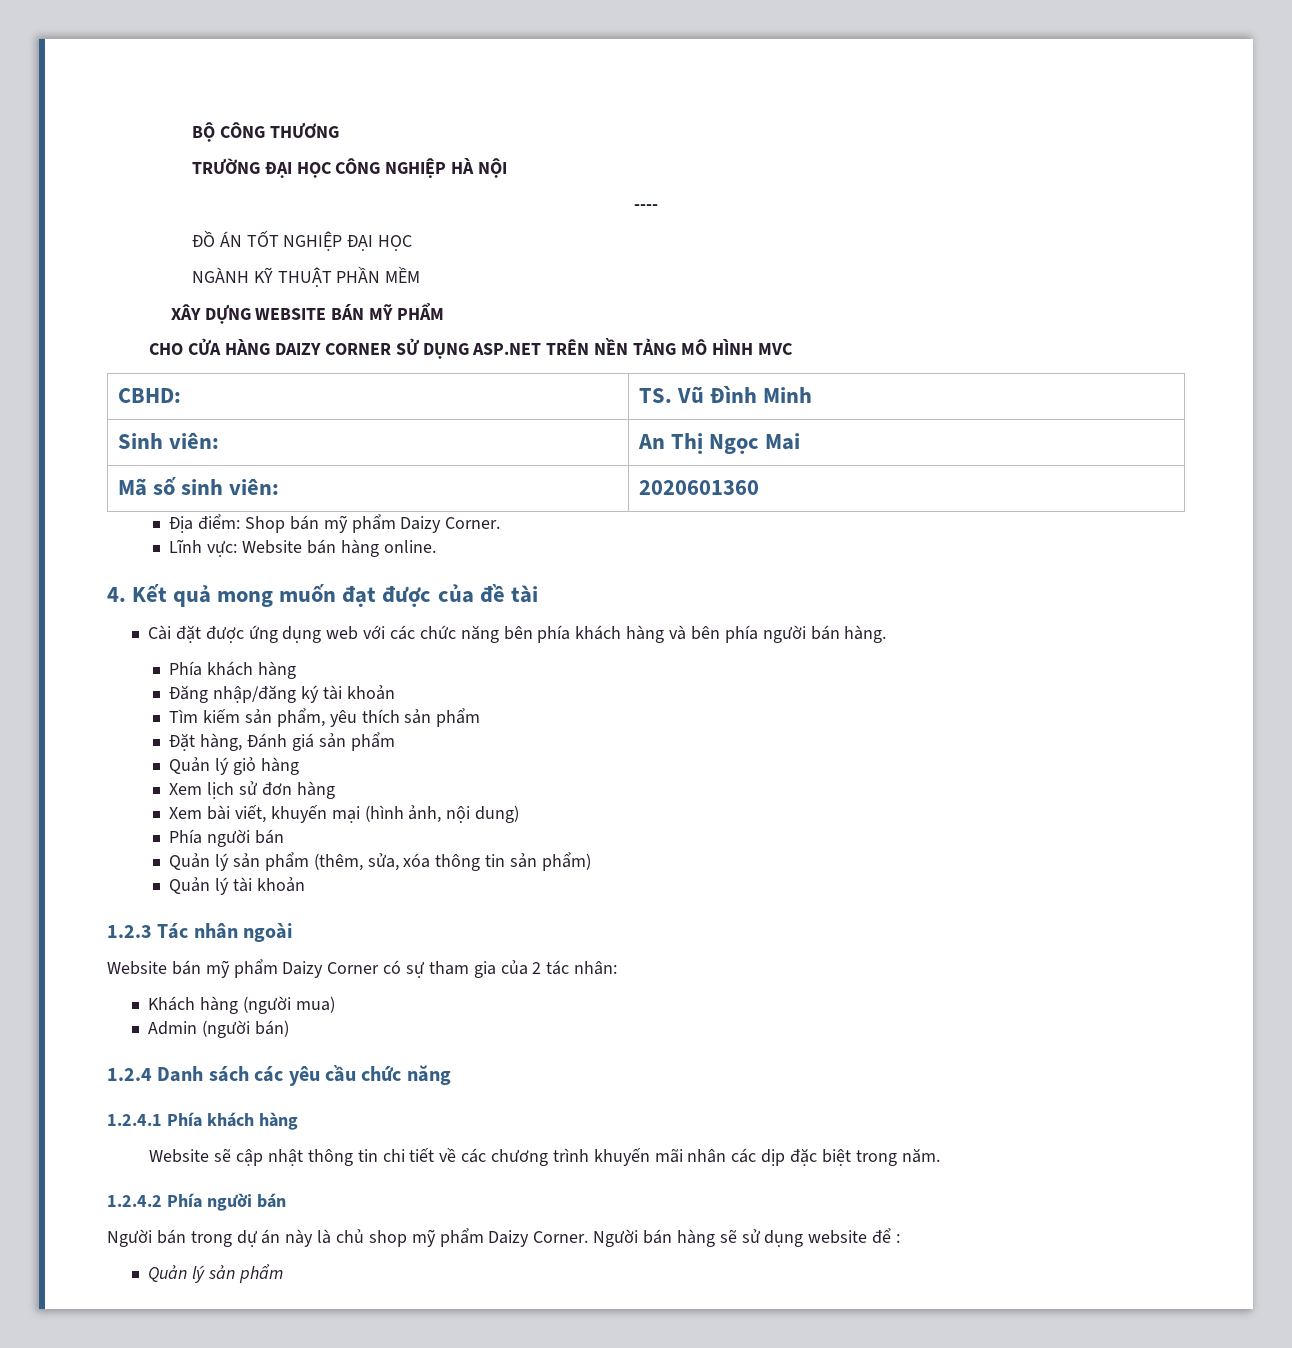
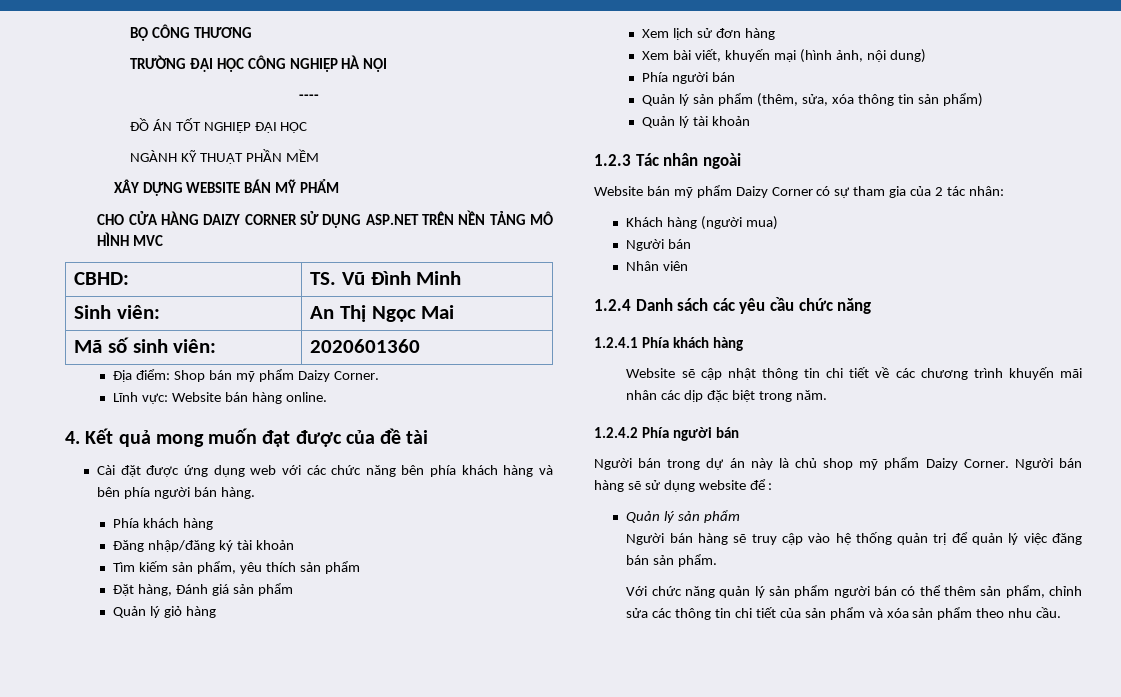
  Khách hàng (người mua)
- Admin (người bán)
+ Người bán
+ Nhân viên
+ Người bán hàng sẽ truy cập vào hệ thống quản trị để quản lý việc đăng bán sản phẩm.
+ Với chức năng quản lý sản phẩm người bán có thể thêm sản phẩm, chỉnh sửa các thông tin chi tiết của sản phẩm và xóa sản phẩm theo nhu cầu.

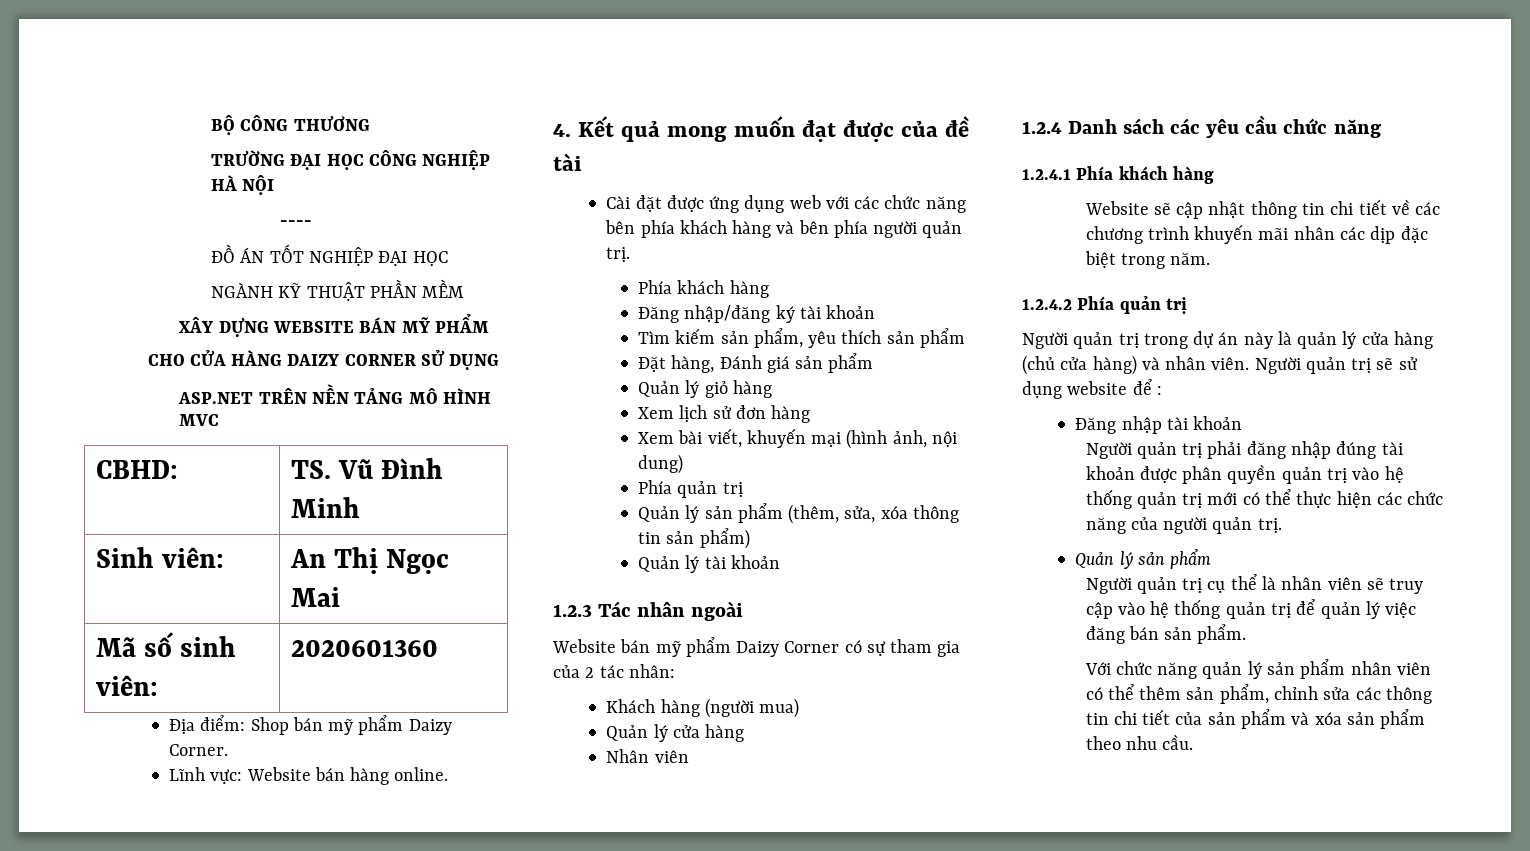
- CHO CỬA HÀNG DAIZY CORNER SỬ DỤNG ASP.NET TRÊN NỀN TẢNG MÔ HÌNH MVC
+ CHO CỬA HÀNG DAIZY CORNER SỬ DỤNG
+ ASP.NET TRÊN NỀN TẢNG MÔ HÌNH MVC
- Cài đặt được ứng dụng web với các chức năng bên phía khách hàng và bên phía người bán hàng.
+ Cài đặt được ứng dụng web với các chức năng bên phía khách hàng và bên phía người quản trị.
  Xem bài viết, khuyến mại (hình ảnh, nội dung)
- Phía người bán
+ Phía quản trị
  Khách hàng (người mua)
- Người bán
+ Quản lý cửa hàng
- 1.2.4.2 Phía người bán
- Người bán trong dự án này là chủ shop mỹ phẩm Daizy Corner. Người bán hàng sẽ sử dụng website để :
+ 1.2.4.2 Phía quản trị
+ Người quản trị trong dự án này là quản lý cửa hàng (chủ cửa hàng) và nhân viên. Người quản trị sẽ sử dụng website để :
+ Đăng nhập tài khoản
+ Người quản trị phải đăng nhập đúng tài khoản được phân quyền quản trị vào hệ thống quản trị mới có thể thực hiện các chức năng của người quản trị.
- Người bán hàng sẽ truy cập vào hệ thống quản trị để quản lý việc đăng bán sản phẩm.
+ Người quản trị cụ thể là nhân viên sẽ truy cập vào hệ thống quản trị để quản lý việc đăng bán sản phẩm.
- Với chức năng quản lý sản phẩm người bán có thể thêm sản phẩm, chỉnh sửa các thông tin chi tiết của sản phẩm và xóa sản phẩm theo nhu cầu.
+ Với chức năng quản lý sản phẩm nhân viên có thể thêm sản phẩm, chỉnh sửa các thông tin chi tiết của sản phẩm và xóa sản phẩm theo nhu cầu.

